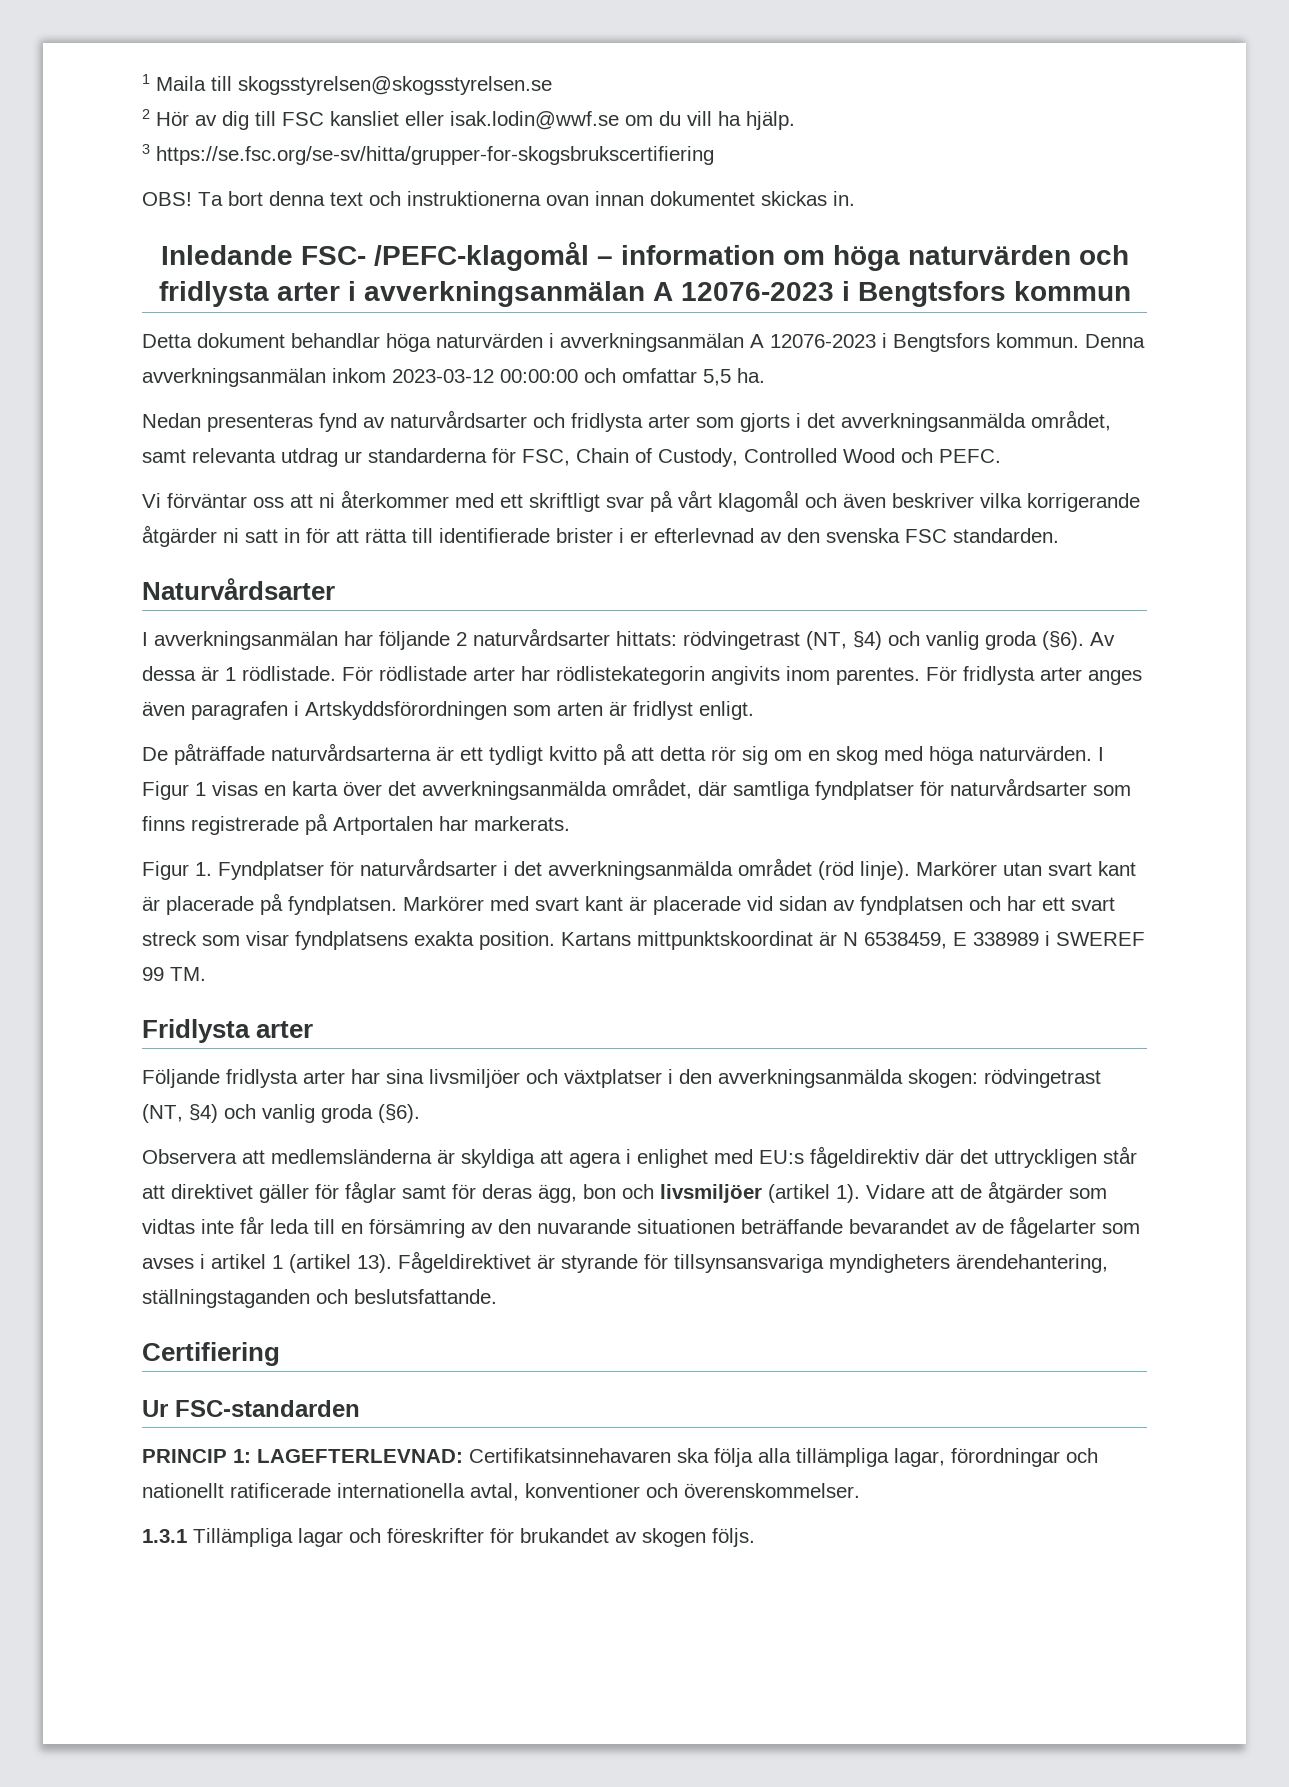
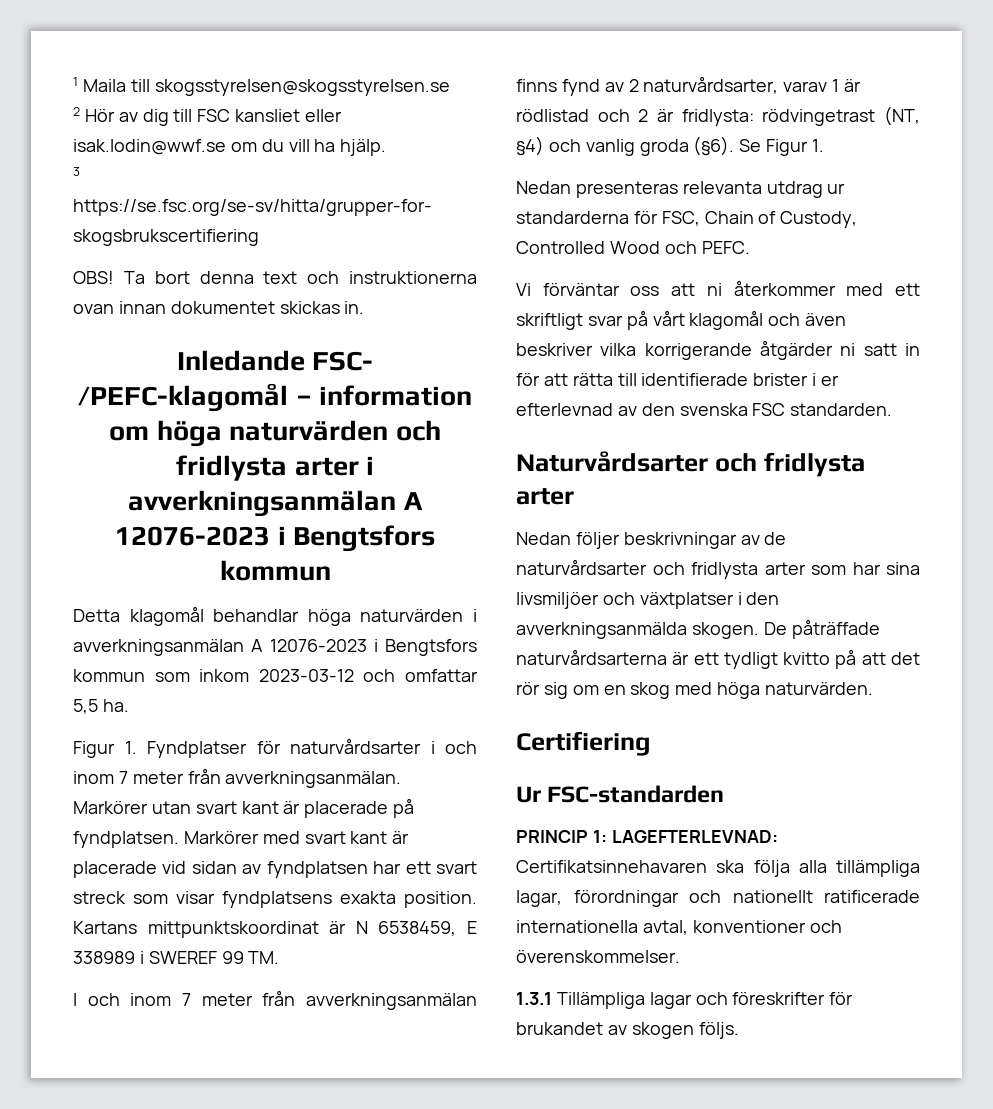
- Detta dokument behandlar höga naturvärden i avverkningsanmälan A 12076-2023 i Bengtsfors kommun. Denna avverkningsanmälan inkom 2023-03-12 00:00:00 och omfattar 5,5 ha.
+ Detta klagomål behandlar höga naturvärden i avverkningsanmälan A 12076-2023 i Bengtsfors kommun som inkom 2023-03-12 och omfattar 5,5 ha.
- Nedan presenteras fynd av naturvårdsarter och fridlysta arter som gjorts i det avverkningsanmälda området, samt relevanta utdrag ur standarderna för FSC, Chain of Custody, Controlled Wood och PEFC.
+ Figur 1. Fyndplatser för naturvårdsarter i och inom 7 meter från avverkningsanmälan. Markörer utan svart kant är placerade på fyndplatsen. Markörer med svart kant är placerade vid sidan av fyndplatsen har ett svart streck som visar fyndplatsens exakta position. Kartans mittpunktskoordinat är N 6538459, E 338989 i SWEREF 99 TM.
+ I och inom 7 meter från avverkningsanmälan finns fynd av 2 naturvårdsarter, varav 1 är rödlistad och 2 är fridlysta: rödvingetrast (NT, §4) och vanlig groda (§6). Se Figur 1.
+ Nedan presenteras relevanta utdrag ur standarderna för FSC, Chain of Custody, Controlled Wood och PEFC.
- Naturvårdsarter
- I avverkningsanmälan har följande 2 naturvårdsarter hittats: rödvingetrast (NT, §4) och vanlig groda (§6). Av dessa är 1 rödlistade. För rödlistade arter har rödlistekategorin angivits inom parentes. För fridlysta arter anges även paragrafen i Artskyddsförordningen som arten är fridlyst enligt.
- De påträffade naturvårdsarterna är ett tydligt kvitto på att detta rör sig om en skog med höga naturvärden. I Figur 1 visas en karta över det avverkningsanmälda området, där samtliga fyndplatser för naturvårdsarter som finns registrerade på Artportalen har markerats.
- Figur 1. Fyndplatser för naturvårdsarter i det avverkningsanmälda området (röd linje). Markörer utan svart kant är placerade på fyndplatsen. Markörer med svart kant är placerade vid sidan av fyndplatsen och har ett svart streck som visar fyndplatsens exakta position. Kartans mittpunktskoordinat är N 6538459, E 338989 i SWEREF 99 TM.
- Fridlysta arter
- Följande fridlysta arter har sina livsmiljöer och växtplatser i den avverkningsanmälda skogen: rödvingetrast (NT, §4) och vanlig groda (§6).
- Observera att medlemsländerna är skyldiga att agera i enlighet med EU:s fågeldirektiv där det uttryckligen står att direktivet gäller för fåglar samt för deras ägg, bon och livsmiljöer (artikel 1). Vidare att de åtgärder som vidtas inte får leda till en försämring av den nuvarande situationen beträffande bevarandet av de fågelarter som avses i artikel 1 (artikel 13). Fågeldirektivet är styrande för tillsynsansvariga myndigheters ärendehantering, ställningstaganden och beslutsfattande.
+ Naturvårdsarter och fridlysta arter
+ Nedan följer beskrivningar av de naturvårdsarter och fridlysta arter som har sina livsmiljöer och växtplatser i den avverkningsanmälda skogen. De påträffade naturvårdsarterna är ett tydligt kvitto på att det rör sig om en skog med höga naturvärden.

